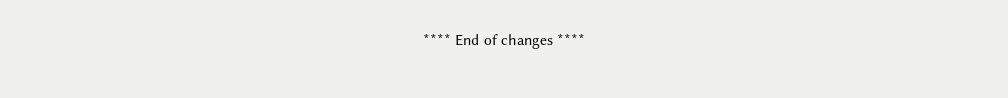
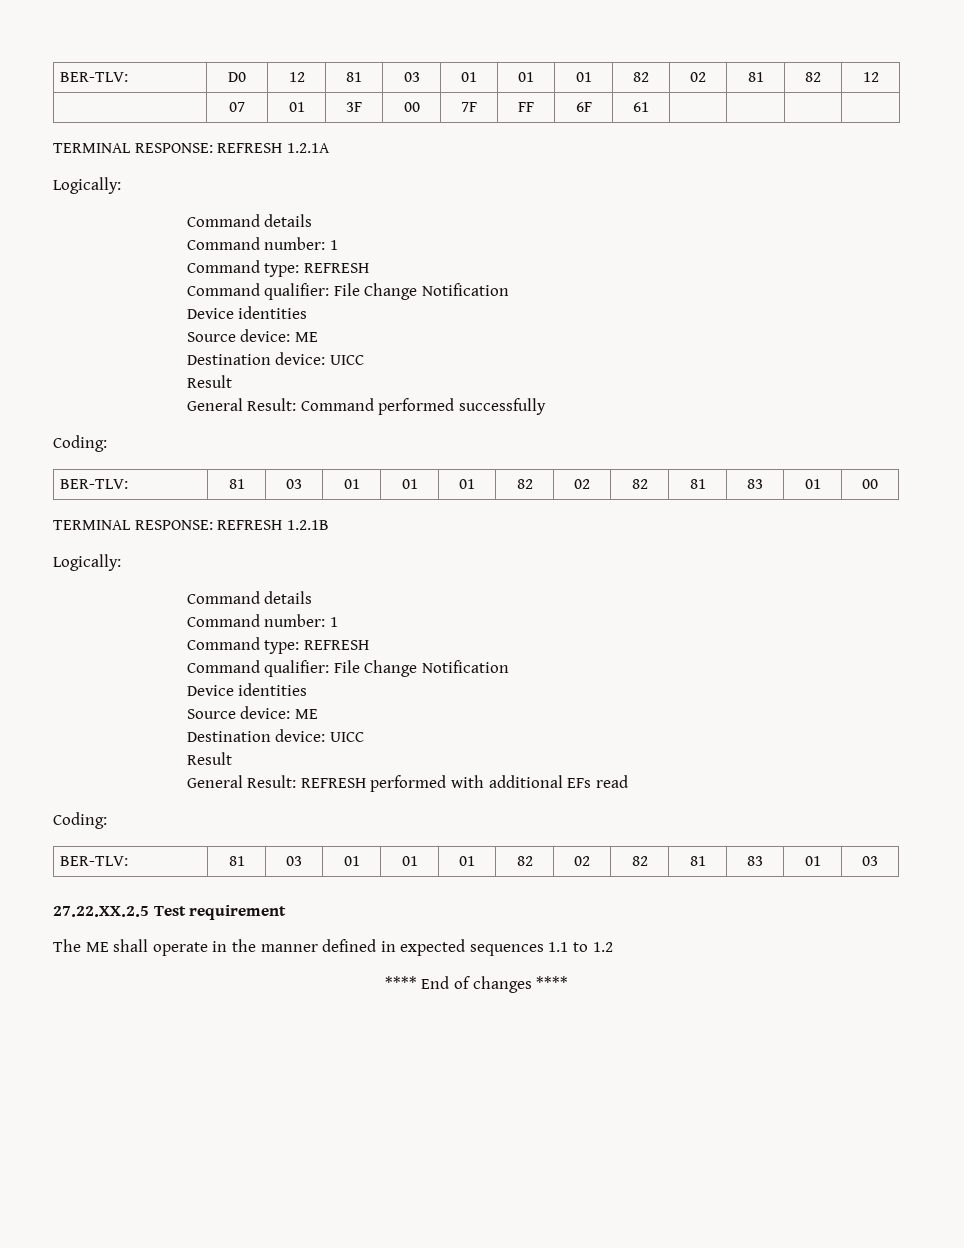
+ BER-TLV: | D0 | 12 | 81 | 03 | 01 | 01 | 01 | 82 | 02 | 81 | 82 | 12
+ | 07 | 01 | 3F | 00 | 7F | FF | 6F | 61 | | | |
+ TERMINAL RESPONSE: REFRESH 1.2.1A
+ Logically:
+ Command details
+ Command number: 1
+ Command type: REFRESH
+ Command qualifier: File Change Notification
+ Device identities
+ Source device: ME
+ Destination device: UICC
+ Result
+ General Result: Command performed successfully
+ Coding:
+ BER-TLV: | 81 | 03 | 01 | 01 | 01 | 82 | 02 | 82 | 81 | 83 | 01 | 00
+ TERMINAL RESPONSE: REFRESH 1.2.1B
+ Logically:
+ Command details
+ Command number: 1
+ Command type: REFRESH
+ Command qualifier: File Change Notification
+ Device identities
+ Source device: ME
+ Destination device: UICC
+ Result
+ General Result: REFRESH performed with additional EFs read
+ Coding:
+ BER-TLV: | 81 | 03 | 01 | 01 | 01 | 82 | 02 | 82 | 81 | 83 | 01 | 03
+ 27.22.XX.2.5 Test requirement
+ The ME shall operate in the manner defined in expected sequences 1.1 to 1.2

